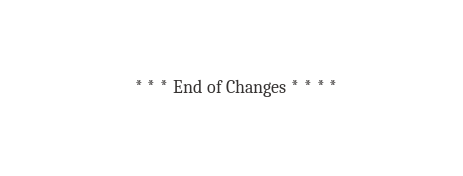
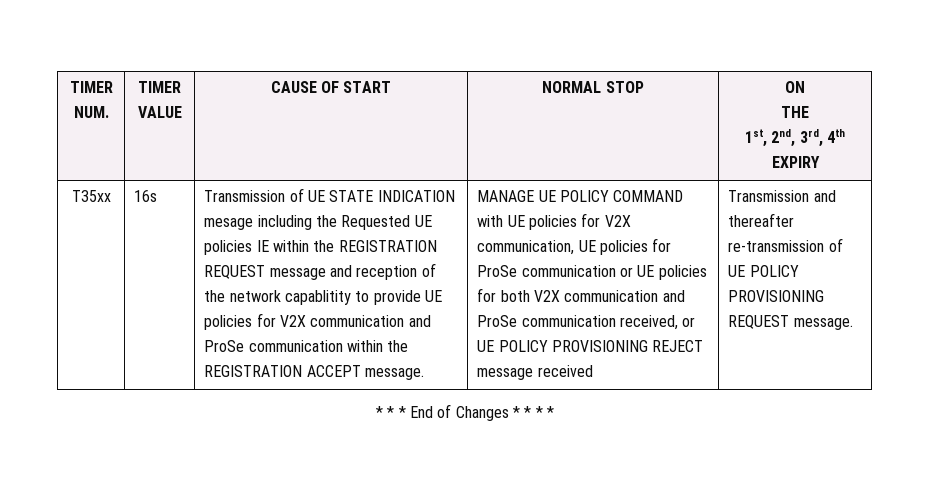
+ TIMER NUM. | TIMER VALUE | CAUSE OF START | NORMAL STOP | ON
+ THE
+ 1st, 2nd, 3rd, 4th EXPIRY
+ T35xx | 16s | Transmission of UE STATE INDICATION mesage including the Requested UE policies IE within the REGISTRATION REQUEST message and reception of the network capablitity to provide UE policies for V2X communication and ProSe communication within the REGISTRATION ACCEPT message. | MANAGE UE POLICY COMMAND with UE policies for V2X communication, UE policies for ProSe communication or UE policies for both V2X communication and ProSe communication received, or UE POLICY PROVISIONING REJECT message received | Transmission and thereafter re-transmission of UE POLICY PROVISIONING REQUEST message.

